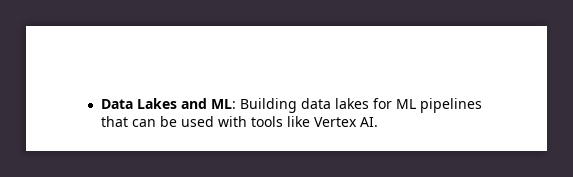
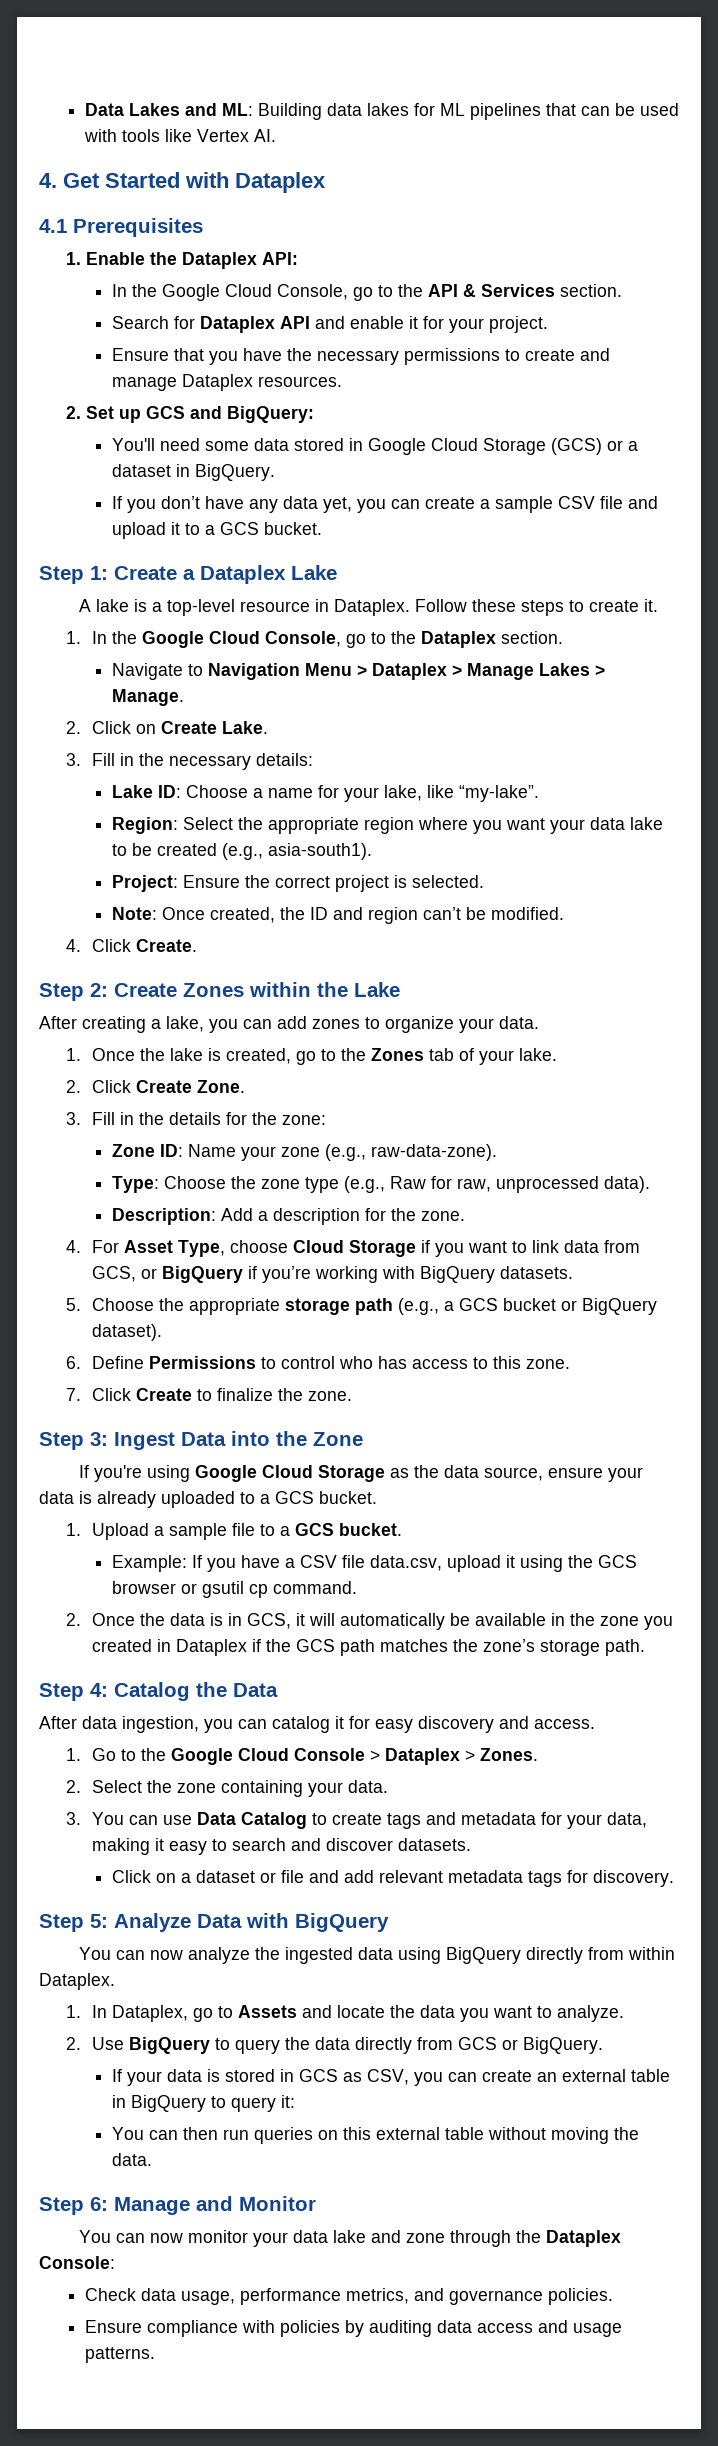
+ 4. Get Started with Dataplex
+ 4.1 Prerequisites
+ 1. Enable the Dataplex API:
+ In the Google Cloud Console, go to the API & Services section.
+ Search for Dataplex API and enable it for your project.
+ Ensure that you have the necessary permissions to create and manage Dataplex resources.
+ 2. Set up GCS and BigQuery:
+ You'll need some data stored in Google Cloud Storage (GCS) or a dataset in BigQuery.
+ If you don’t have any data yet, you can create a sample CSV file and upload it to a GCS bucket.
+ Step 1: Create a Dataplex Lake
+ A lake is a top-level resource in Dataplex. Follow these steps to create it.
+ 1. In the Google Cloud Console, go to the Dataplex section.
+ Navigate to Navigation Menu > Dataplex > Manage Lakes > Manage.
+ 2. Click on Create Lake.
+ 3. Fill in the necessary details:
+ Lake ID: Choose a name for your lake, like “my-lake”.
+ Region: Select the appropriate region where you want your data lake to be created (e.g., asia-south1).
+ Project: Ensure the correct project is selected.
+ Note: Once created, the ID and region can’t be modified.
+ 4. Click Create.
+ Step 2: Create Zones within the Lake
+ After creating a lake, you can add zones to organize your data.
+ 1. Once the lake is created, go to the Zones tab of your lake.
+ 2. Click Create Zone.
+ 3. Fill in the details for the zone:
+ Zone ID: Name your zone (e.g., raw-data-zone).
+ Type: Choose the zone type (e.g., Raw for raw, unprocessed data).
+ Description: Add a description for the zone.
+ 4. For Asset Type, choose Cloud Storage if you want to link data from GCS, or BigQuery if you’re working with BigQuery datasets.
+ 5. Choose the appropriate storage path (e.g., a GCS bucket or BigQuery dataset).
+ 6. Define Permissions to control who has access to this zone.
+ 7. Click Create to finalize the zone.
+ Step 3: Ingest Data into the Zone
+ If you're using Google Cloud Storage as the data source, ensure your data is already uploaded to a GCS bucket.
+ 1. Upload a sample file to a GCS bucket.
+ Example: If you have a CSV file data.csv, upload it using the GCS browser or gsutil cp command.
+ 2. Once the data is in GCS, it will automatically be available in the zone you created in Dataplex if the GCS path matches the zone’s storage path.
+ Step 4: Catalog the Data
+ After data ingestion, you can catalog it for easy discovery and access.
+ 1. Go to the Google Cloud Console > Dataplex > Zones.
+ 2. Select the zone containing your data.
+ 3. You can use Data Catalog to create tags and metadata for your data, making it easy to search and discover datasets.
+ Click on a dataset or file and add relevant metadata tags for discovery.
+ Step 5: Analyze Data with BigQuery
+ You can now analyze the ingested data using BigQuery directly from within Dataplex.
+ 1. In Dataplex, go to Assets and locate the data you want to analyze.
+ 2. Use BigQuery to query the data directly from GCS or BigQuery.
+ If your data is stored in GCS as CSV, you can create an external table in BigQuery to query it:
+ You can then run queries on this external table without moving the data.
+ Step 6: Manage and Monitor
+ You can now monitor your data lake and zone through the Dataplex Console:
+ Check data usage, performance metrics, and governance policies.
+ Ensure compliance with policies by auditing data access and usage patterns.

